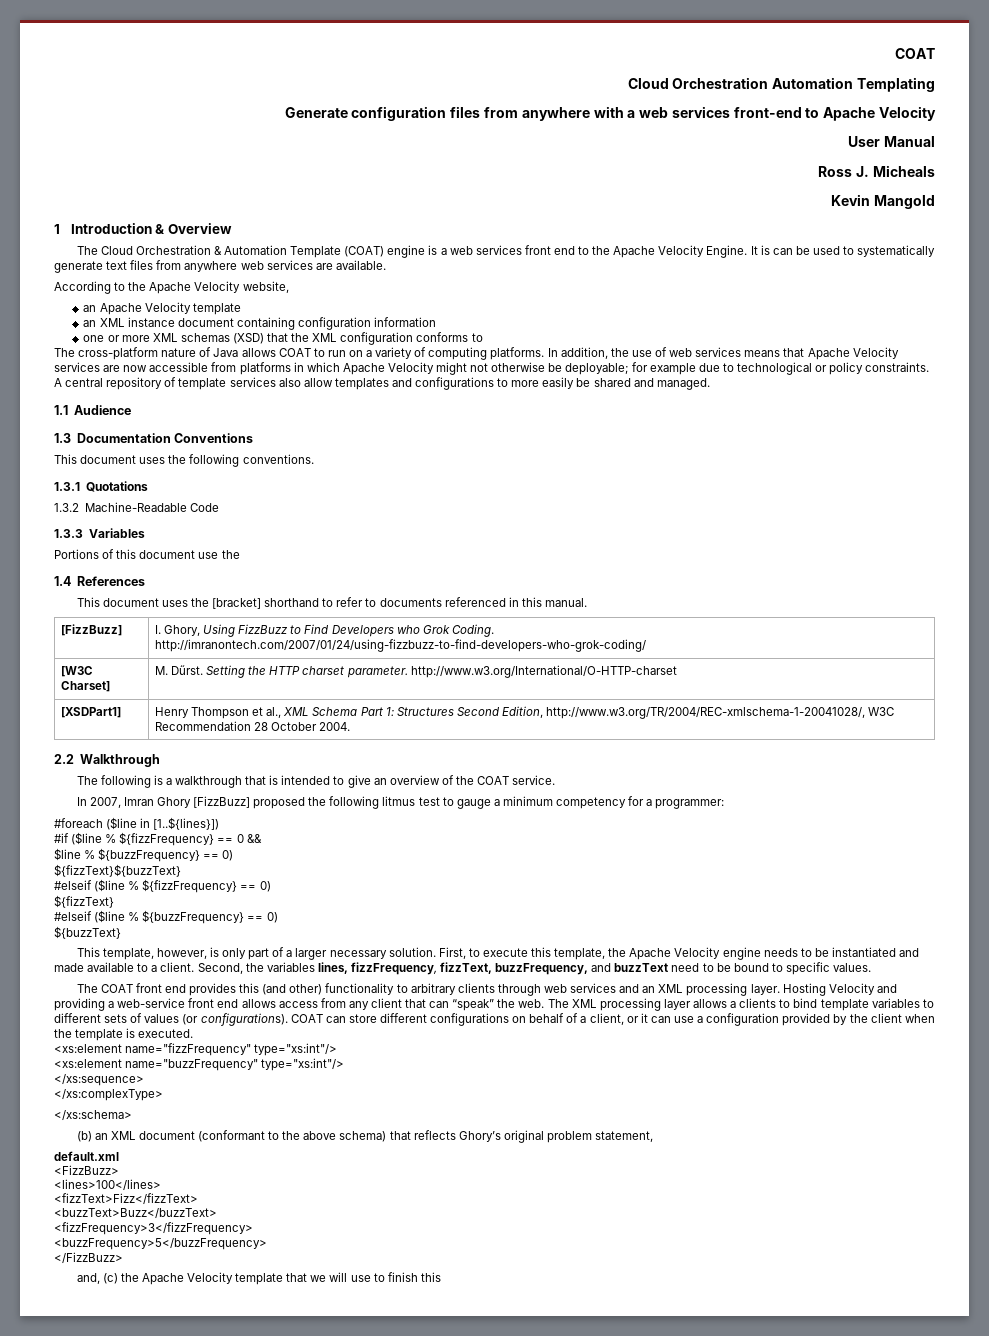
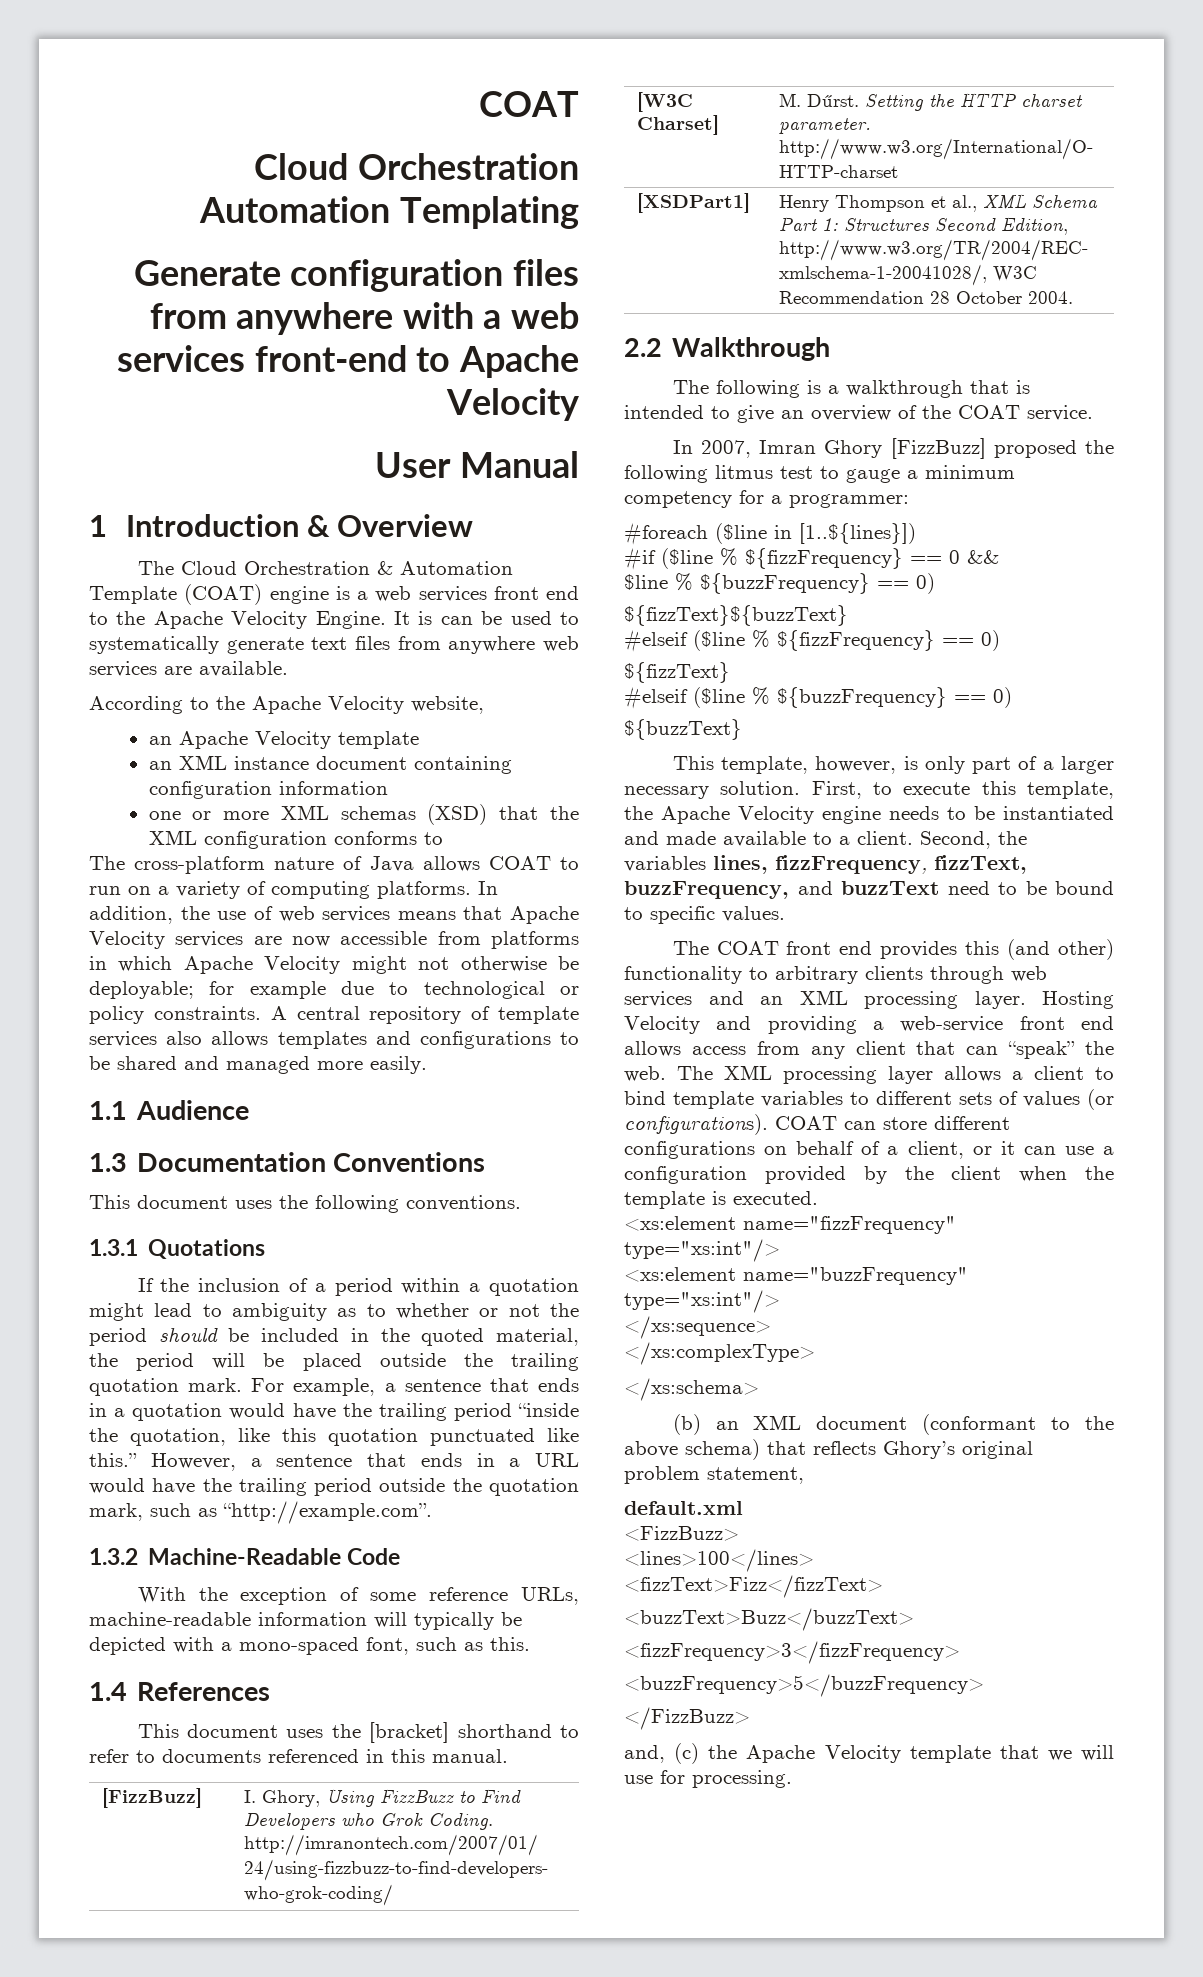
- Ross J. Micheals
- Kevin Mangold
- A central repository of template services also allow templates and configurations to more easily be shared and managed.
+ A central repository of template services also allows templates and configurations to be shared and managed more easily.
+ If the inclusion of a period within a quotation might lead to ambiguity as to whether or not the period should be included in the quoted material, the period will be placed outside the trailing quotation mark. For example, a sentence that ends in a quotation would have the trailing period “inside the quotation, like this quotation punctuated like this.” However, a sentence that ends in a URL would have the trailing period outside the quotation mark, such as “http://example.com”.
  1.3.2 Machine-Readable Code
- 1.3.3 Variables
- Portions of this document use the
+ With the exception of some reference URLs, machine-readable information will typically be depicted with a mono‐spaced font, such as this.
- The XML processing layer allows a clients to bind template variables to different sets of values (or configurations).
+ The XML processing layer allows a client to bind template variables to different sets of values (or configurations).
- and, (c) the Apache Velocity template that we will use to finish this
+ and, (c) the Apache Velocity template that we will use for processing.

